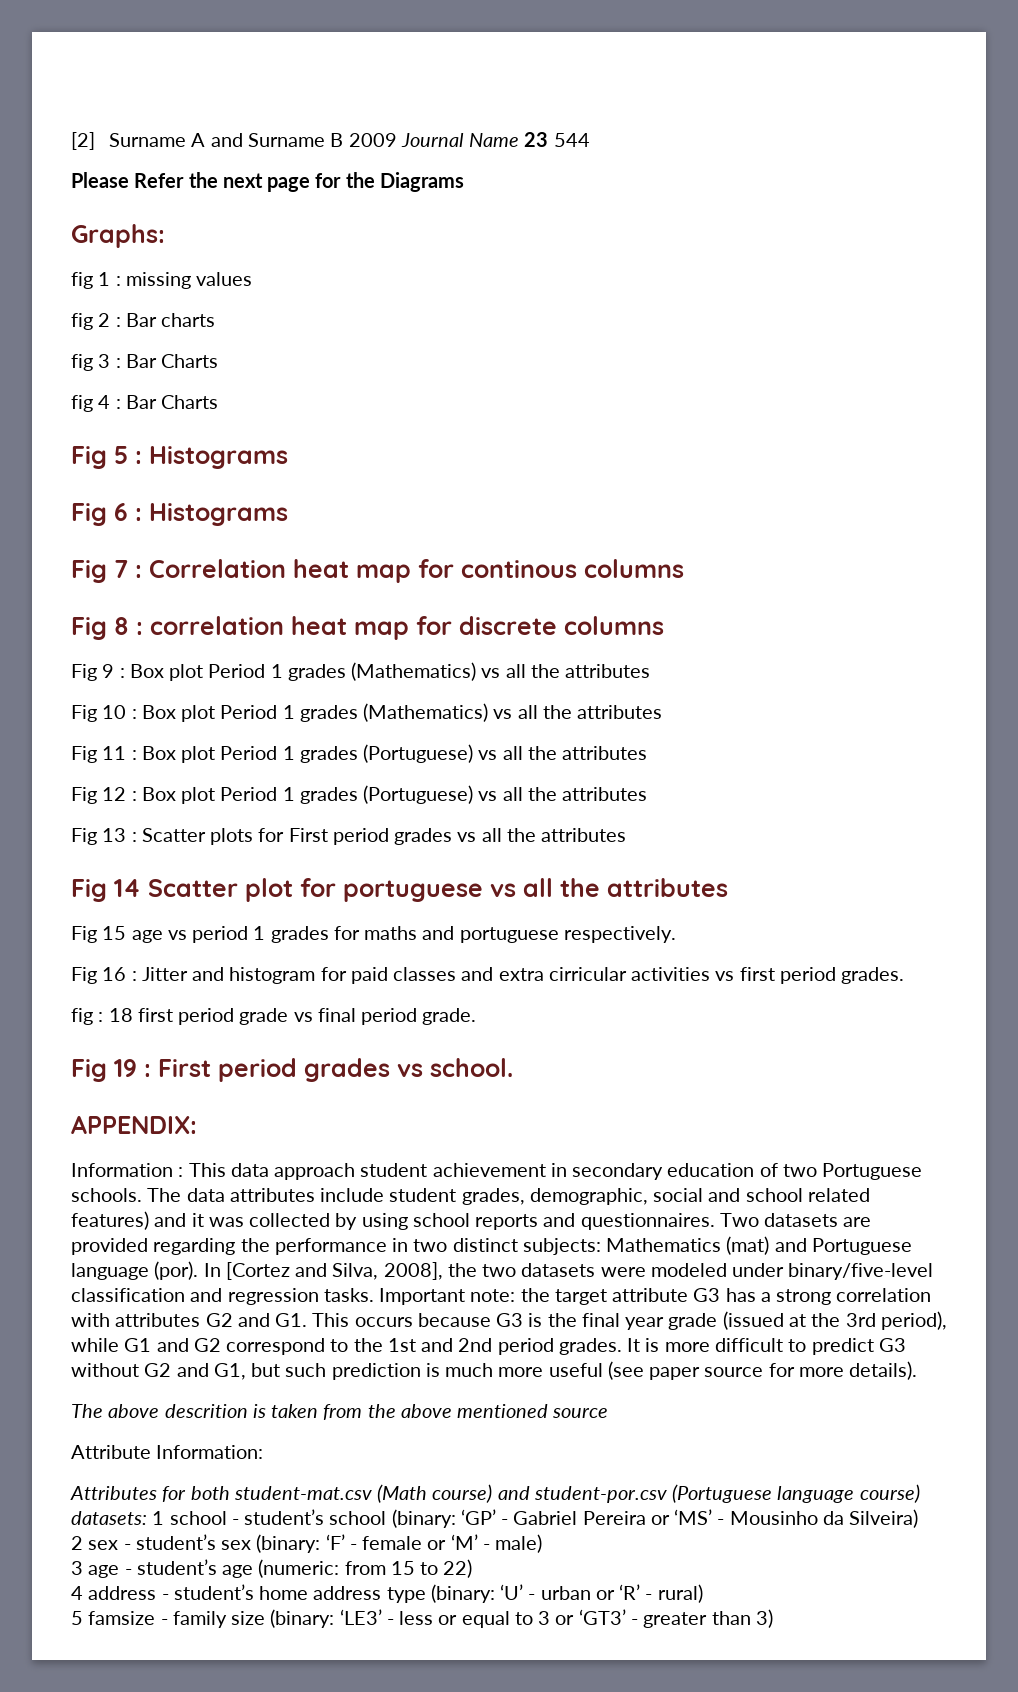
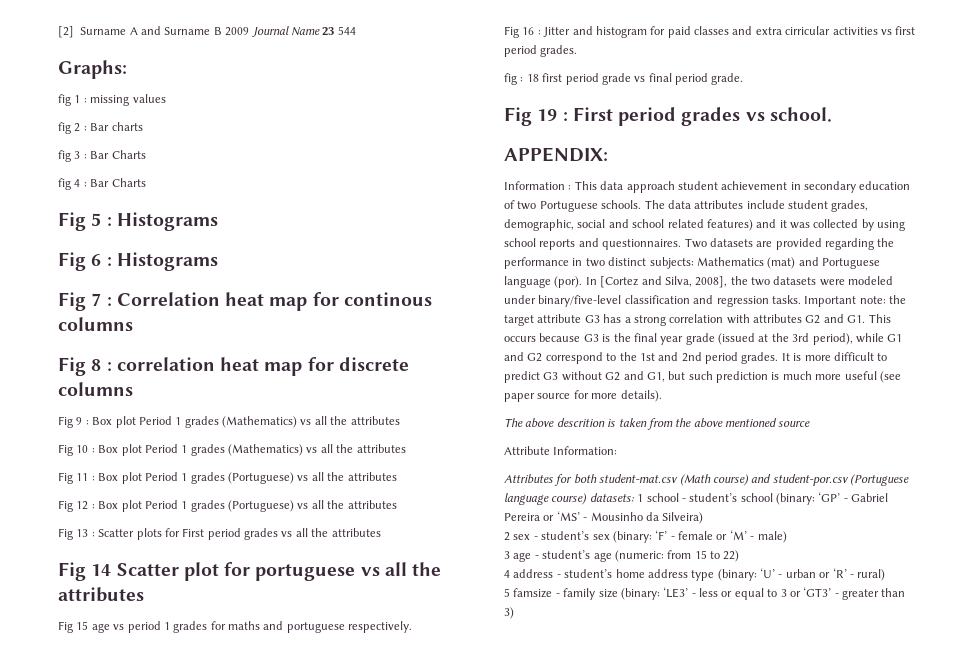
- Please Refer the next page for the Diagrams

